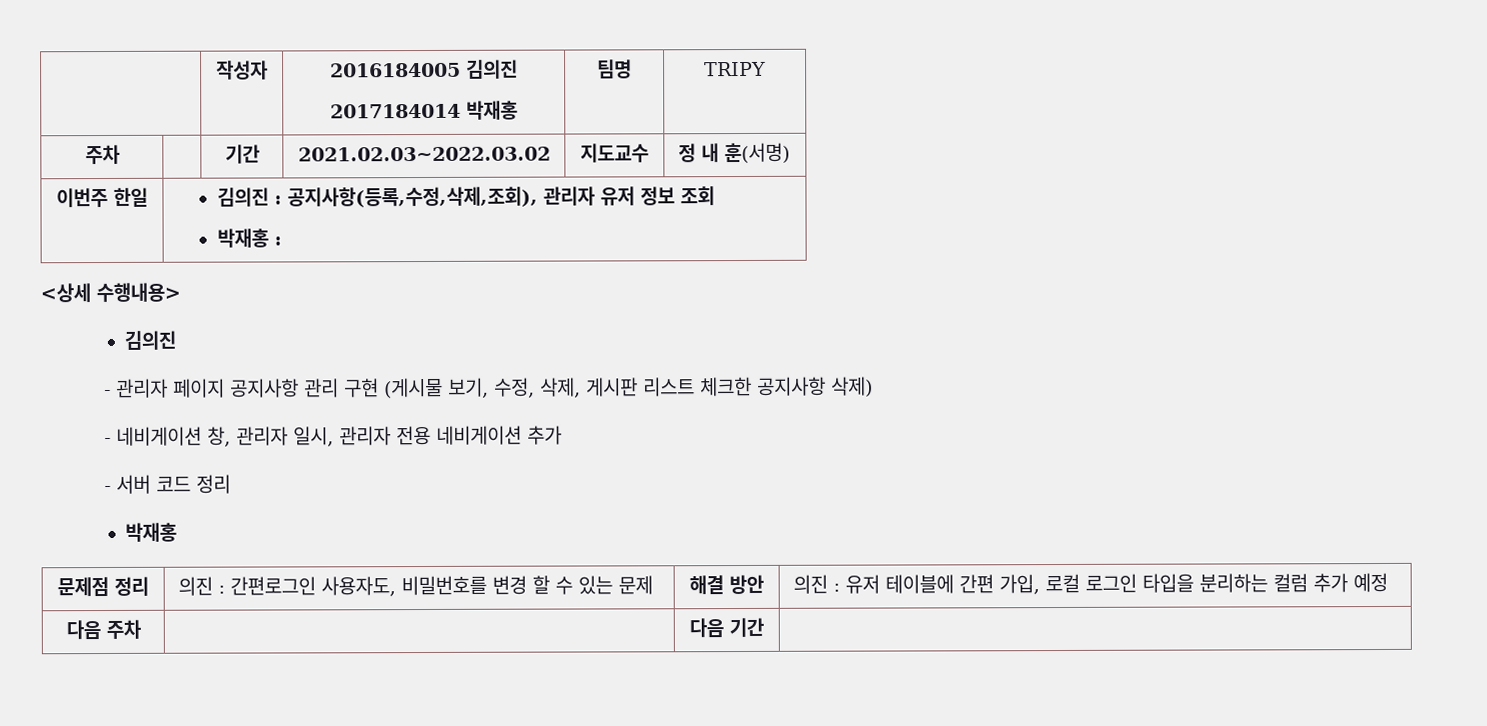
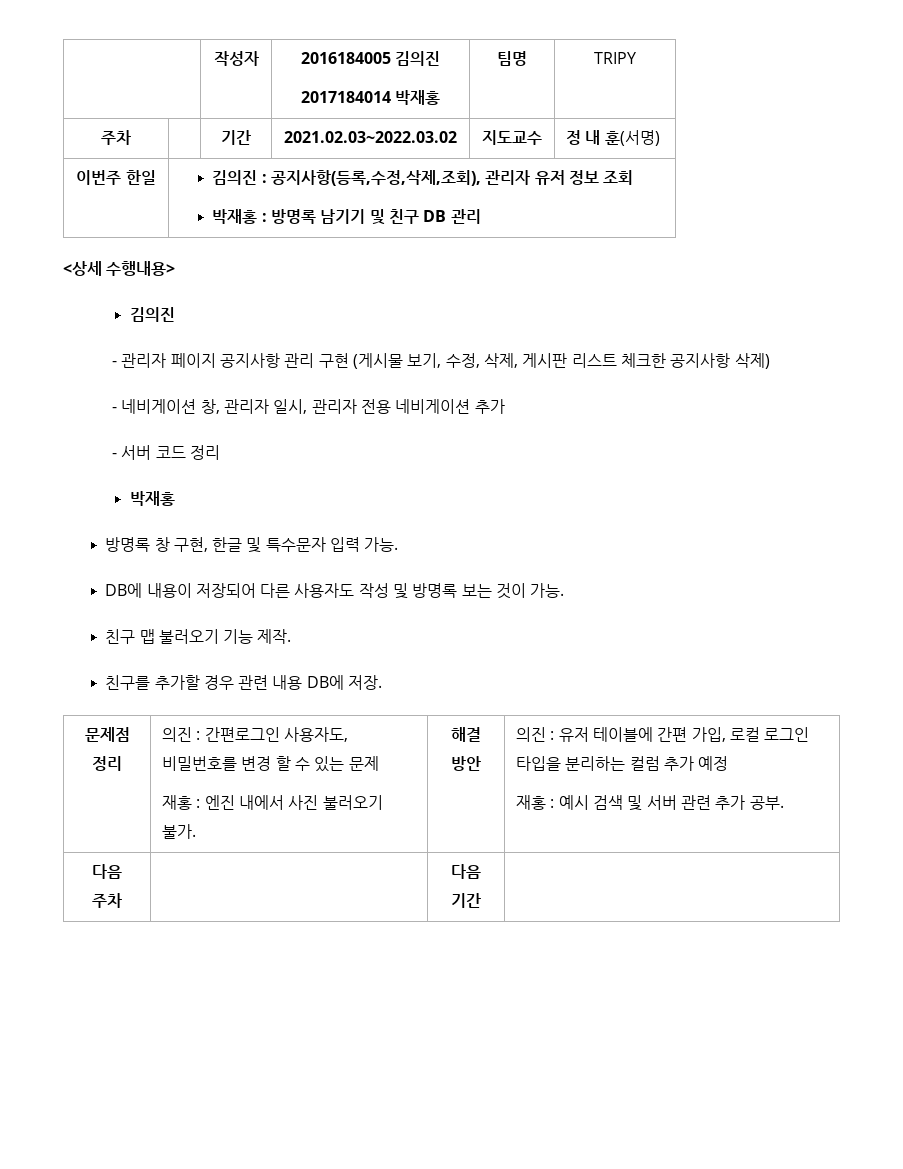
  이번주 한일 | 김의진 : 공지사항(등록,수정,삭제,조회), 관리자 유저 정보 조회
- 박재홍 :
+ 박재홍 : 방명록 남기기 및 친구 DB 관리
+ 방명록 창 구현, 한글 및 특수문자 입력 가능.
+ DB에 내용이 저장되어 다른 사용자도 작성 및 방명록 보는 것이 가능.
+ 친구 맵 불러오기 기능 제작.
+ 친구를 추가할 경우 관련 내용 DB에 저장.
+ 재홍 : 엔진 내에서 사진 불러오기 불가.
+ 재홍 : 예시 검색 및 서버 관련 추가 공부.

